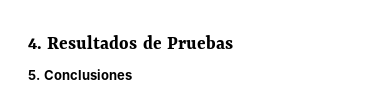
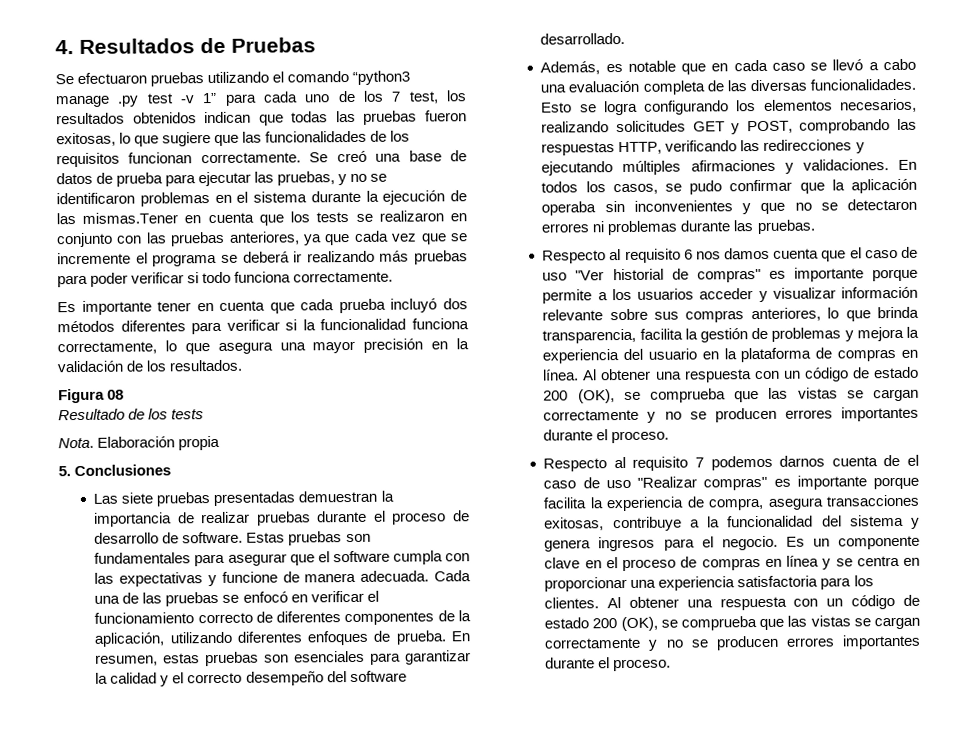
+ Se efectuaron pruebas utilizando el comando “python3 manage .py test -v 1” para cada uno de los 7 test, los resultados obtenidos indican que todas las pruebas fueron exitosas, lo que sugiere que las funcionalidades de los requisitos funcionan correctamente. Se creó una base de datos de prueba para ejecutar las pruebas, y no se identificaron problemas en el sistema durante la ejecución de las mismas.Tener en cuenta que los tests se realizaron en conjunto con las pruebas anteriores, ya que cada vez que se incremente el programa se deberá ir realizando más pruebas para poder verificar si todo funciona correctamente.
+ Es importante tener en cuenta que cada prueba incluyó dos métodos diferentes para verificar si la funcionalidad funciona correctamente, lo que asegura una mayor precisión en la validación de los resultados.
+ Figura 08
+ Resultado de los tests
+ Nota. Elaboración propia
  5. Conclusiones
+ Las siete pruebas presentadas demuestran la importancia de realizar pruebas durante el proceso de desarrollo de software. Estas pruebas son fundamentales para asegurar que el software cumpla con las expectativas y funcione de manera adecuada. Cada una de las pruebas se enfocó en verificar el funcionamiento correcto de diferentes componentes de la aplicación, utilizando diferentes enfoques de prueba. En resumen, estas pruebas son esenciales para garantizar la calidad y el correcto desempeño del software desarrollado.
+ Además, es notable que en cada caso se llevó a cabo una evaluación completa de las diversas funcionalidades. Esto se logra configurando los elementos necesarios, realizando solicitudes GET y POST, comprobando las respuestas HTTP, verificando las redirecciones y ejecutando múltiples afirmaciones y validaciones. En todos los casos, se pudo confirmar que la aplicación operaba sin inconvenientes y que no se detectaron errores ni problemas durante las pruebas.
+ Respecto al requisito 6 nos damos cuenta que el caso de uso "Ver historial de compras" es importante porque permite a los usuarios acceder y visualizar información relevante sobre sus compras anteriores, lo que brinda transparencia, facilita la gestión de problemas y mejora la experiencia del usuario en la plataforma de compras en línea. Al obtener una respuesta con un código de estado 200 (OK), se comprueba que las vistas se cargan correctamente y no se producen errores importantes durante el proceso.
+ Respecto al requisito 7 podemos darnos cuenta de el caso de uso "Realizar compras" es importante porque facilita la experiencia de compra, asegura transacciones exitosas, contribuye a la funcionalidad del sistema y genera ingresos para el negocio. Es un componente clave en el proceso de compras en línea y se centra en proporcionar una experiencia satisfactoria para los clientes. Al obtener una respuesta con un código de estado 200 (OK), se comprueba que las vistas se cargan correctamente y no se producen errores importantes durante el proceso.

